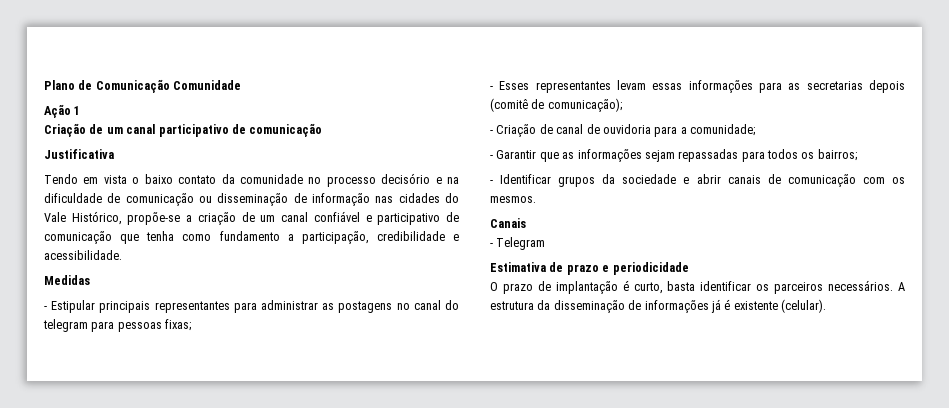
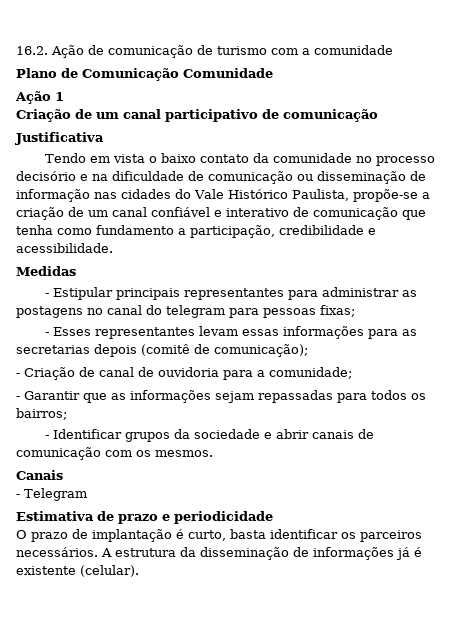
+ 16.2. Ação de comunicação de turismo com a comunidade
- Tendo em vista o baixo contato da comunidade no processo decisório e na dificuldade de comunicação ou disseminação de informação nas cidades do Vale Histórico, propõe-se a criação de um canal confiável e participativo de comunicação que tenha como fundamento a participação, credibilidade e acessibilidade.
+ Tendo em vista o baixo contato da comunidade no processo decisório e na dificuldade de comunicação ou disseminação de informação nas cidades do Vale Histórico Paulista, propõe-se a criação de um canal confiável e interativo de comunicação que tenha como fundamento a participação, credibilidade e acessibilidade.

